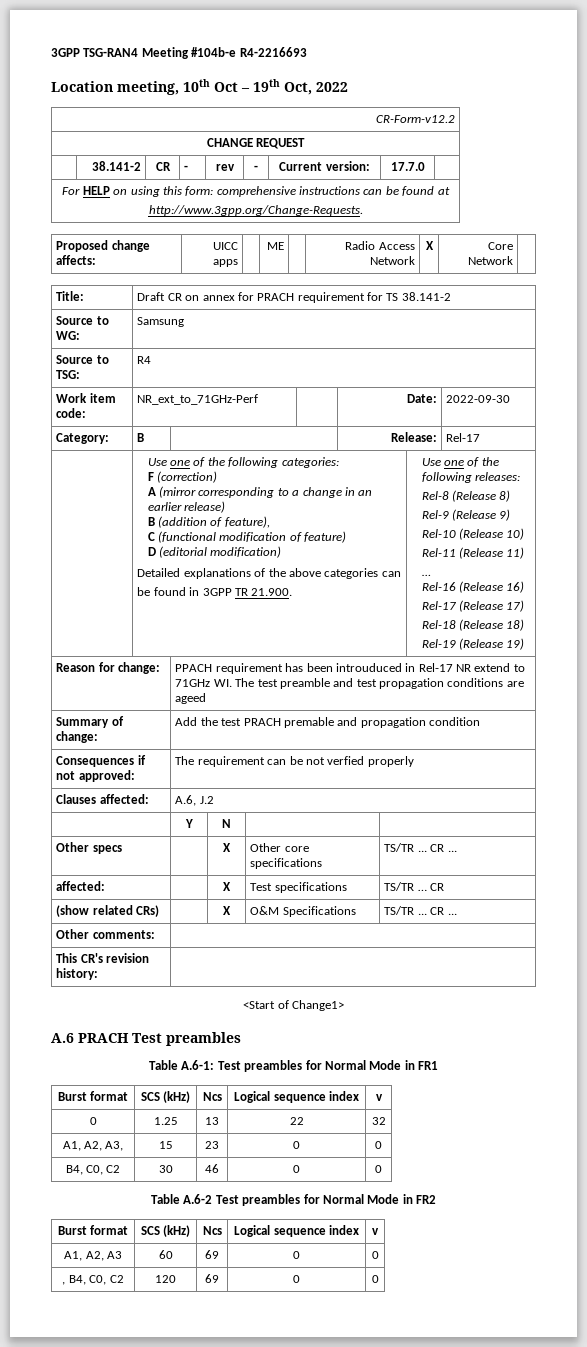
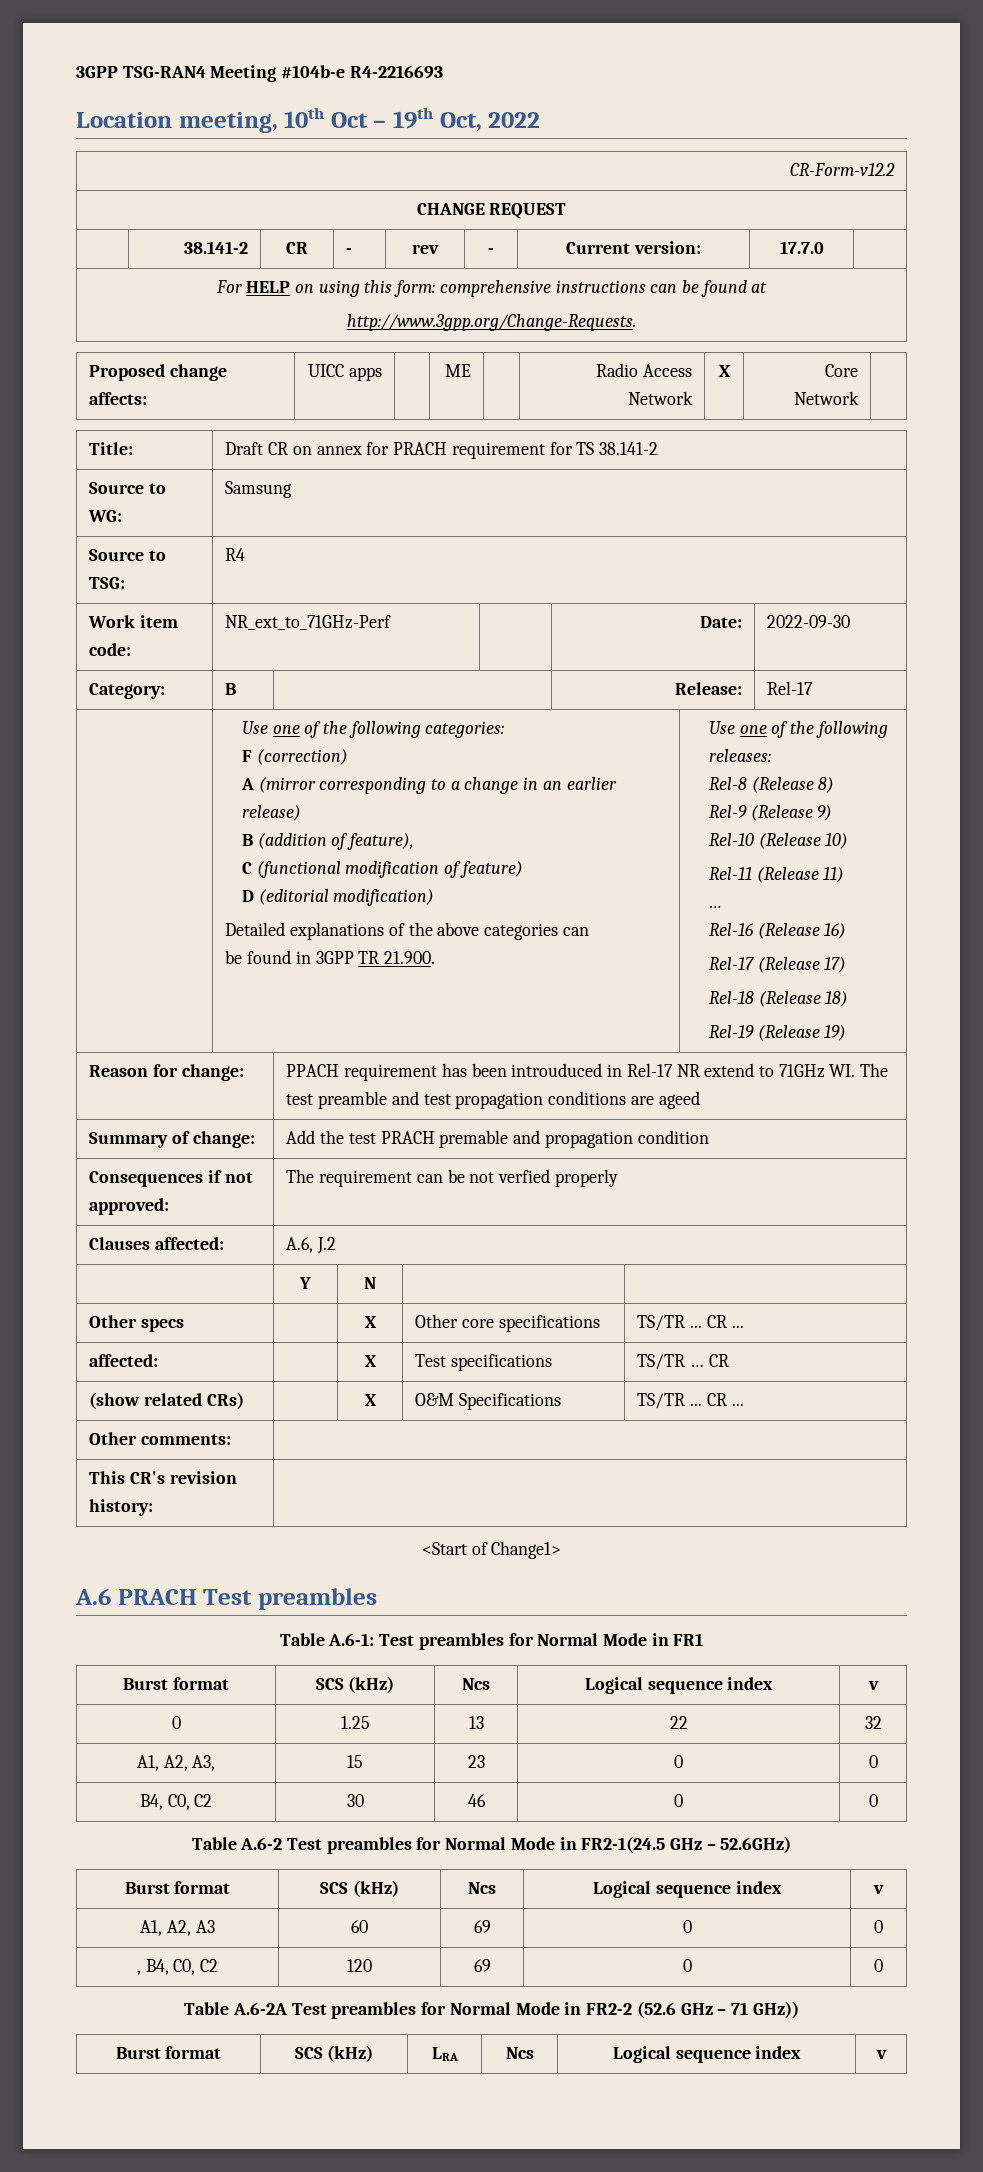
- Table A.6-2 Test preambles for Normal Mode in FR2
+ Table A.6-2 Test preambles for Normal Mode in FR2-1(24.5 GHz – 52.6GHz)
+ Table A.6-2A Test preambles for Normal Mode in FR2-2 (52.6 GHz – 71 GHz))
+ Burst format | SCS (kHz) | LRA | Ncs | Logical sequence index | v

